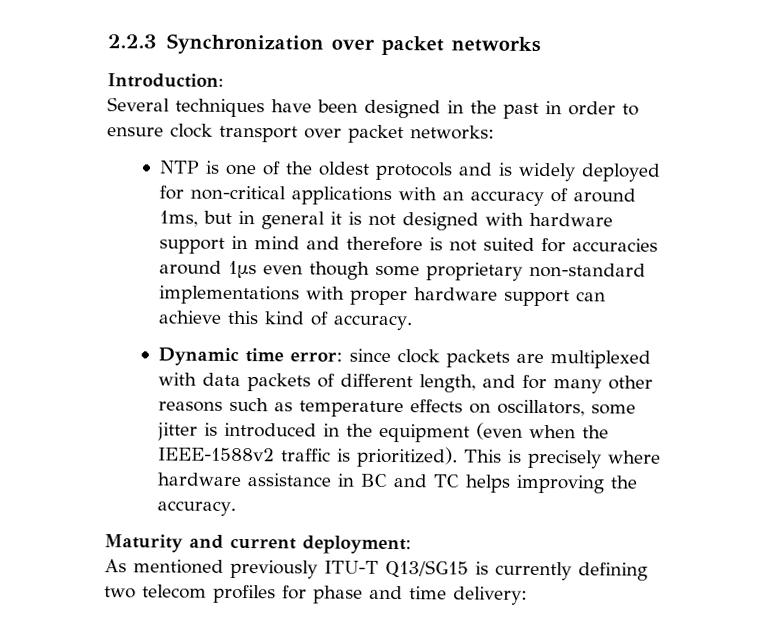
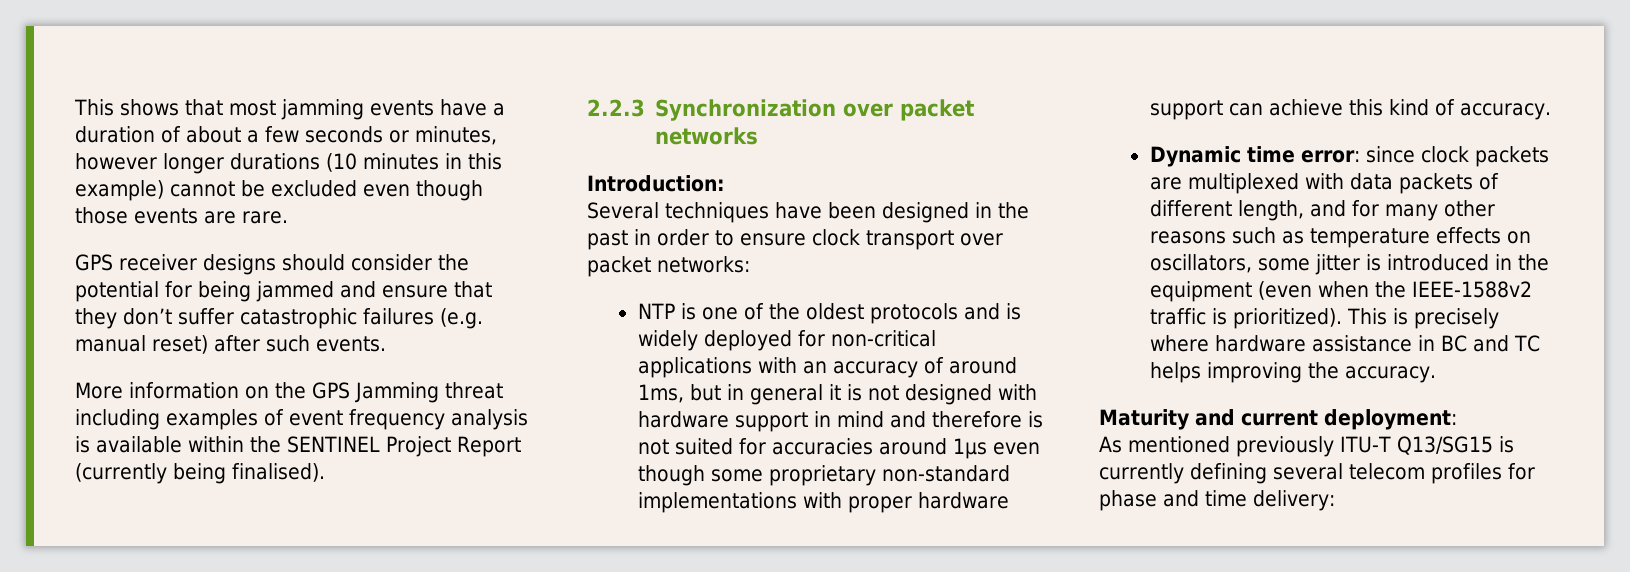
+ This shows that most jamming events have a duration of about a few seconds or minutes, however longer durations (10 minutes in this example) cannot be excluded even though those events are rare.
+ GPS receiver designs should consider the potential for being jammed and ensure that they don’t suffer catastrophic failures (e.g. manual reset) after such events.
+ More information on the GPS Jamming threat including examples of event frequency analysis is available within the SENTINEL Project Report (currently being finalised).
- As mentioned previously ITU-T Q13/SG15 is currently defining two telecom profiles for phase and time delivery:
+ As mentioned previously ITU-T Q13/SG15 is currently defining several telecom profiles for phase and time delivery:

